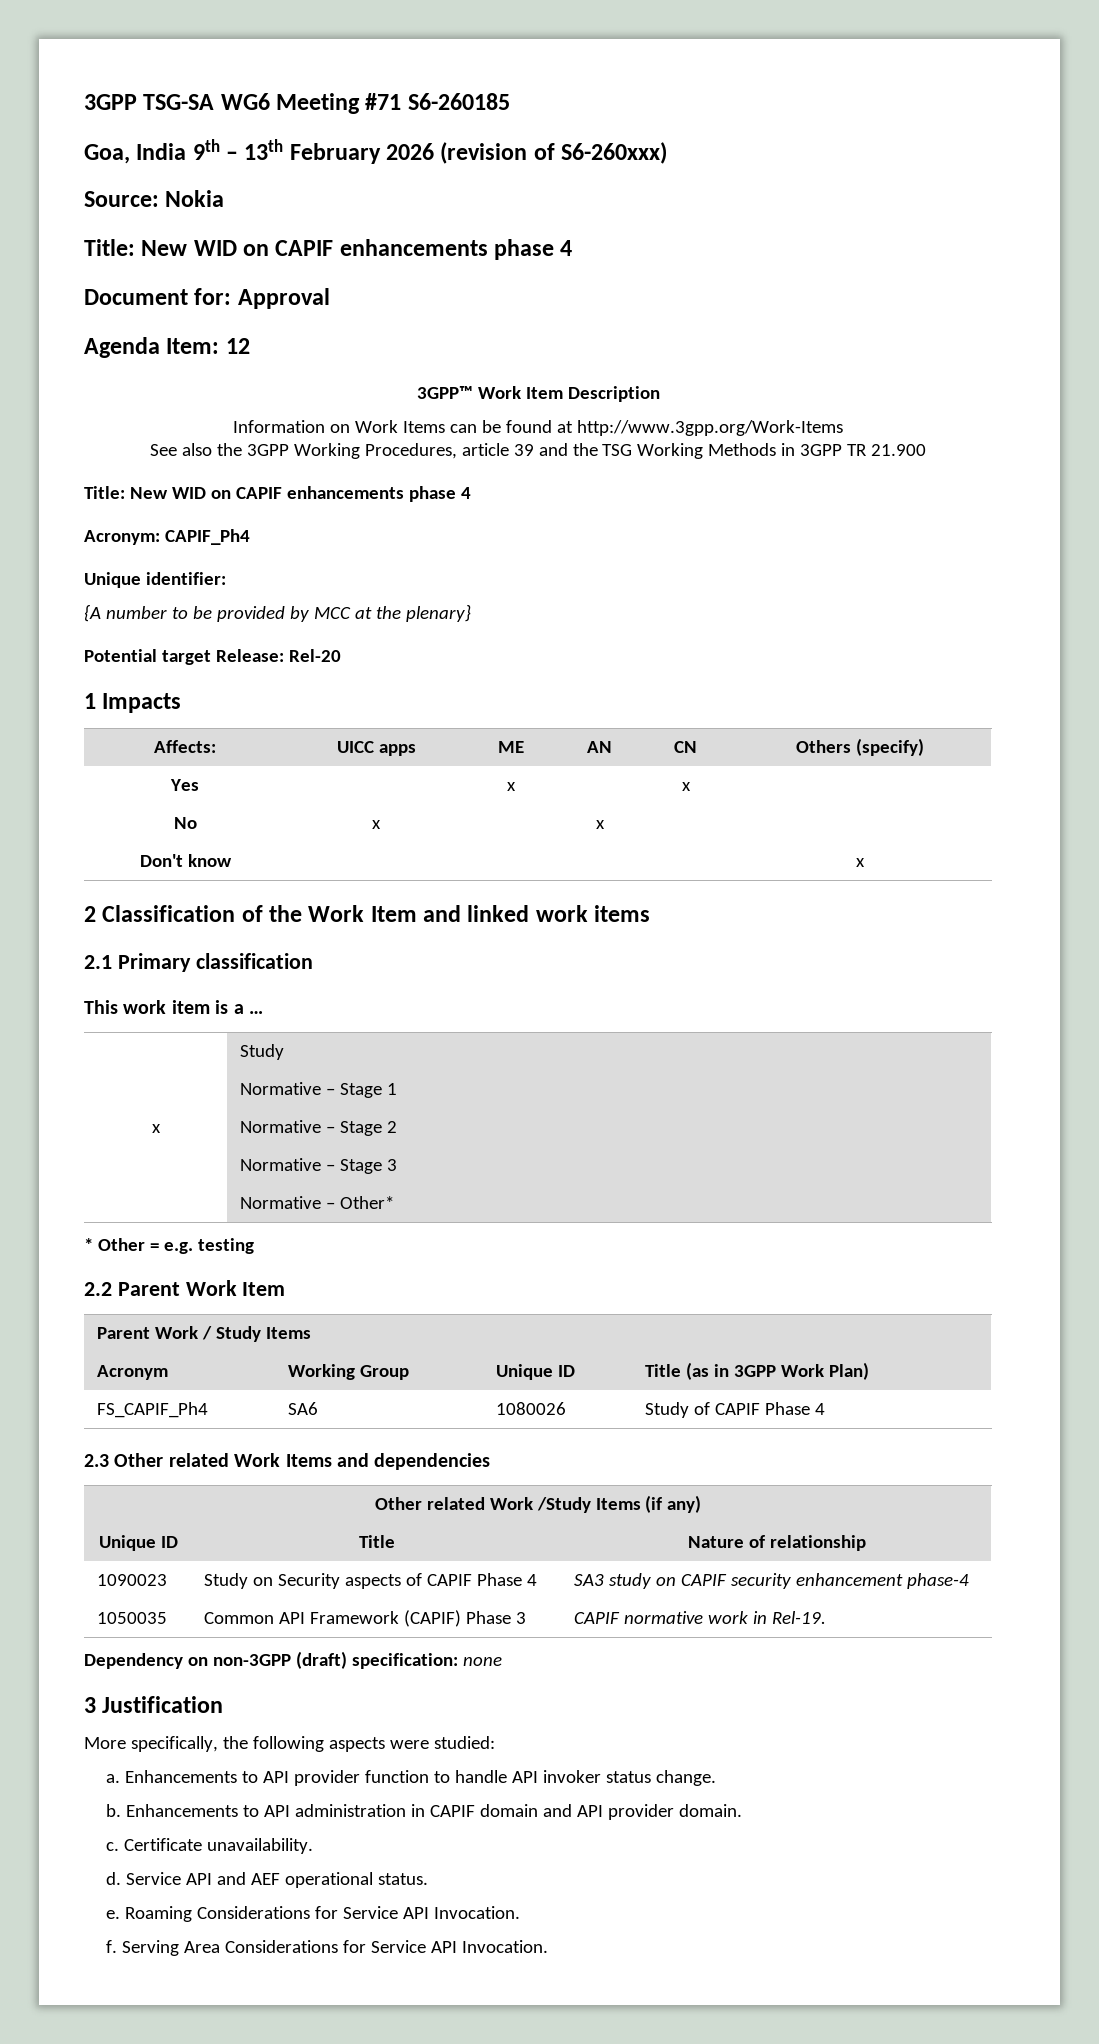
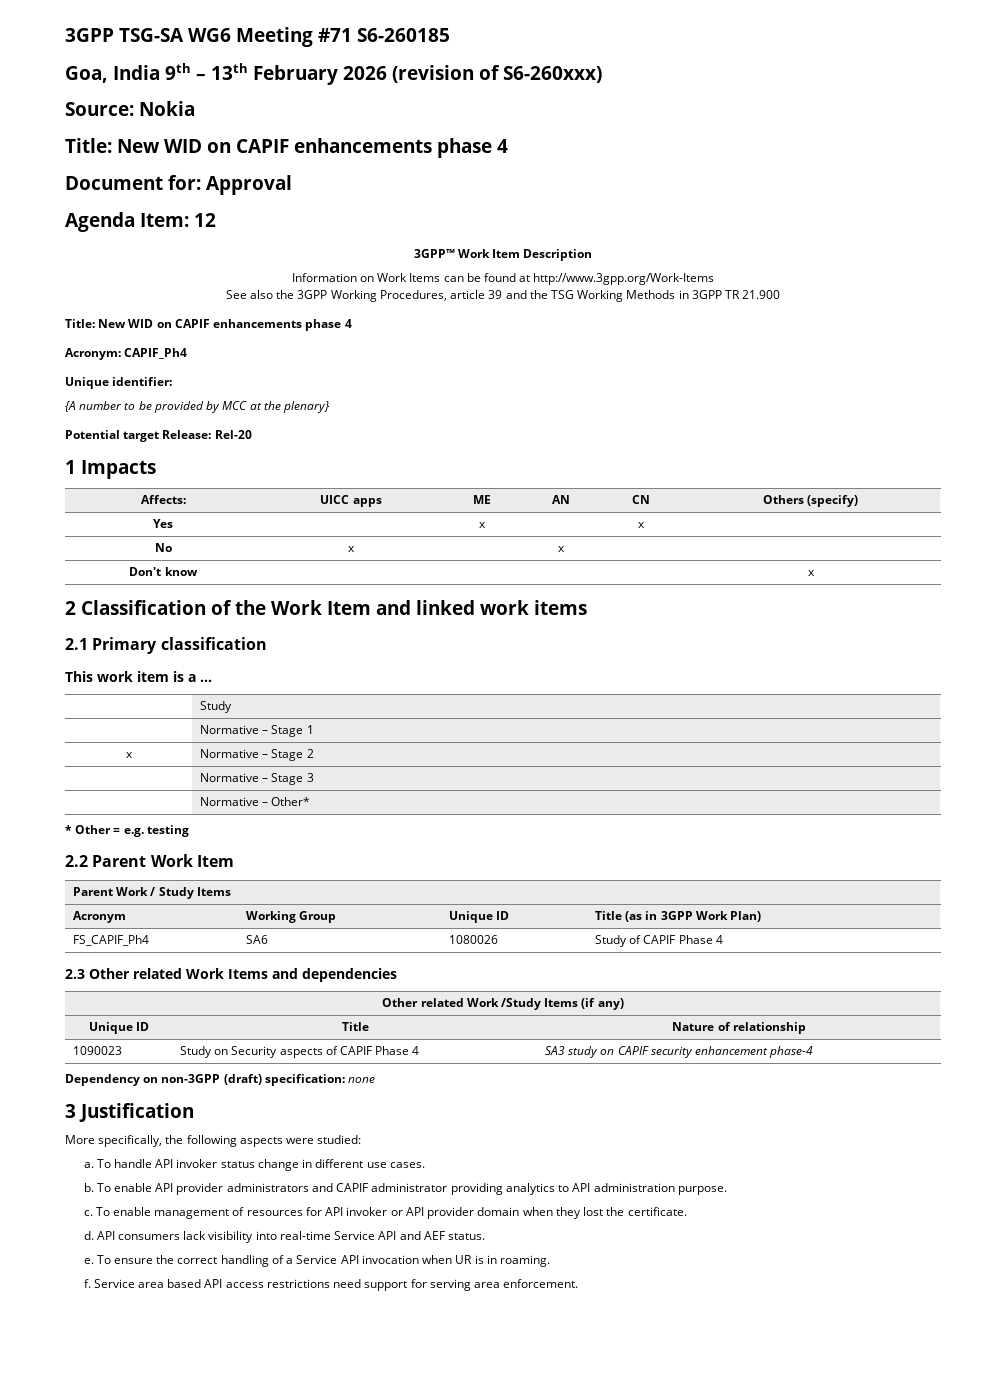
- 1050035 | Common API Framework (CAPIF) Phase 3 | CAPIF normative work in Rel-19.
- Enhancements to API provider function to handle API invoker status change.
- b. Enhancements to API administration in CAPIF domain and API provider domain.
- c. Certificate unavailability.
- d. Service API and AEF operational status.
+ To handle API invoker status change in different use cases.
+ b. To enable API provider administrators and CAPIF administrator providing analytics to API administration purpose.
+ c. To enable management of resources for API invoker or API provider domain when they lost the certificate.
+ d. API consumers lack visibility into real-time Service API and AEF status.
- Roaming Considerations for Service API Invocation.
- f. Serving Area Considerations for Service API Invocation.
+ To ensure the correct handling of a Service API invocation when UR is in roaming.
+ f. Service area based API access restrictions need support for serving area enforcement.

